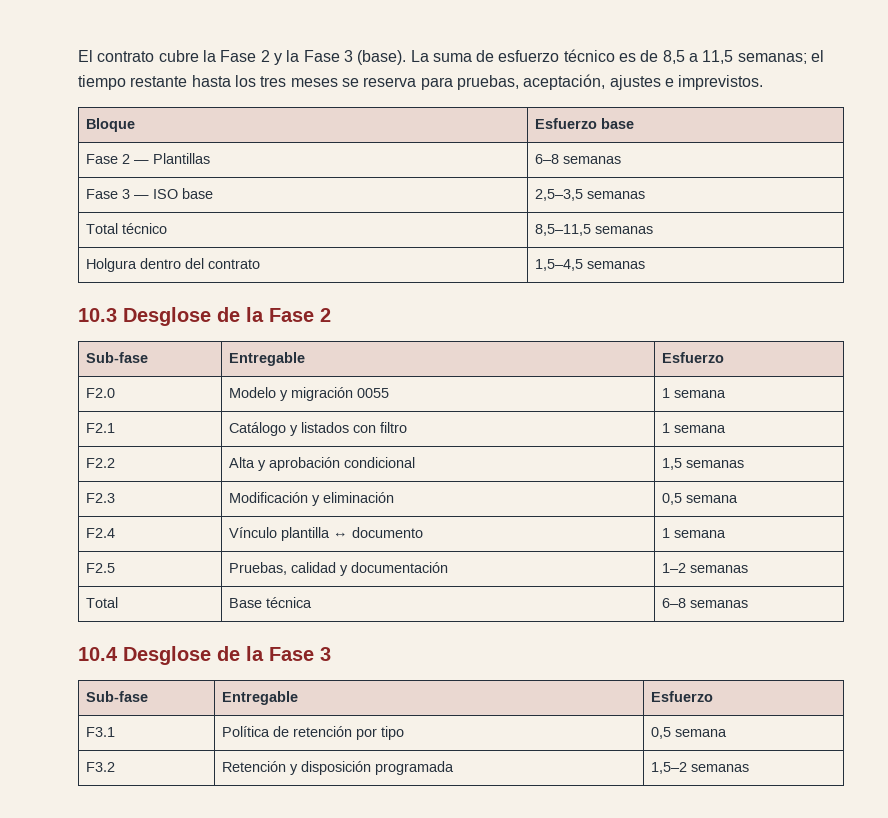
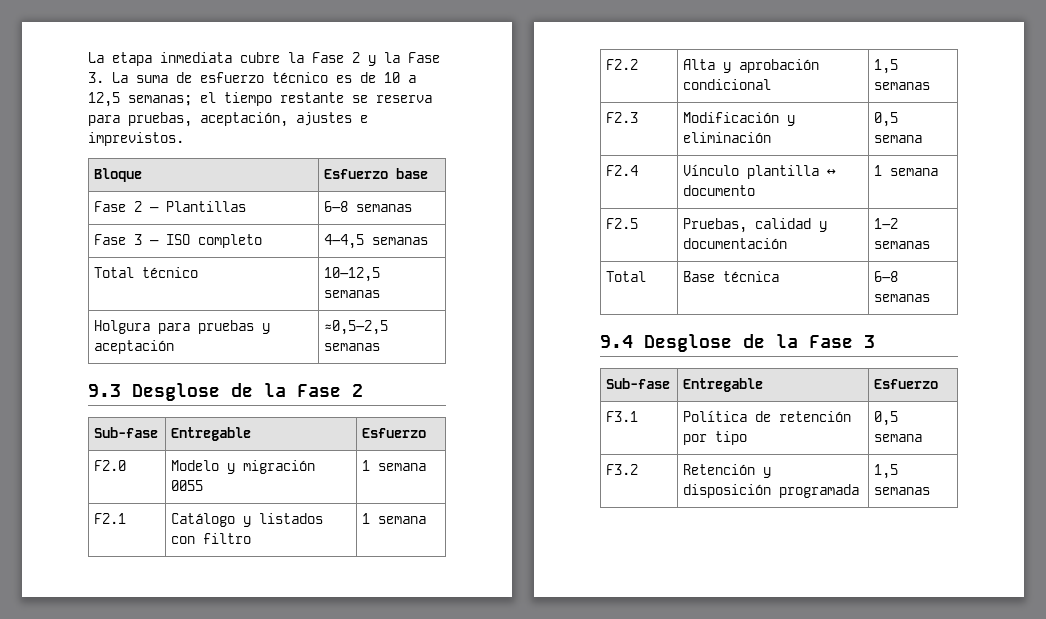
- El contrato cubre la Fase 2 y la Fase 3 (base). La suma de esfuerzo técnico es de 8,5 a 11,5 semanas; el tiempo restante hasta los tres meses se reserva para pruebas, aceptación, ajustes e imprevistos.
+ La etapa inmediata cubre la Fase 2 y la Fase 3. La suma de esfuerzo técnico es de 10 a 12,5 semanas; el tiempo restante se reserva para pruebas, aceptación, ajustes e imprevistos.
- Fase 3 — ISO base | 2,5–3,5 semanas
+ Fase 3 — ISO completo | 4–4,5 semanas
- Total técnico | 8,5–11,5 semanas
+ Total técnico | 10–12,5 semanas
- Holgura dentro del contrato | 1,5–4,5 semanas
- 10.3 Desglose de la Fase 2
+ Holgura para pruebas y aceptación | ≈0,5–2,5 semanas
+ 9.3 Desglose de la Fase 2
- 10.4 Desglose de la Fase 3
+ 9.4 Desglose de la Fase 3
- F3.2 | Retención y disposición programada | 1,5–2 semanas
+ F3.2 | Retención y disposición programada | 1,5 semanas

